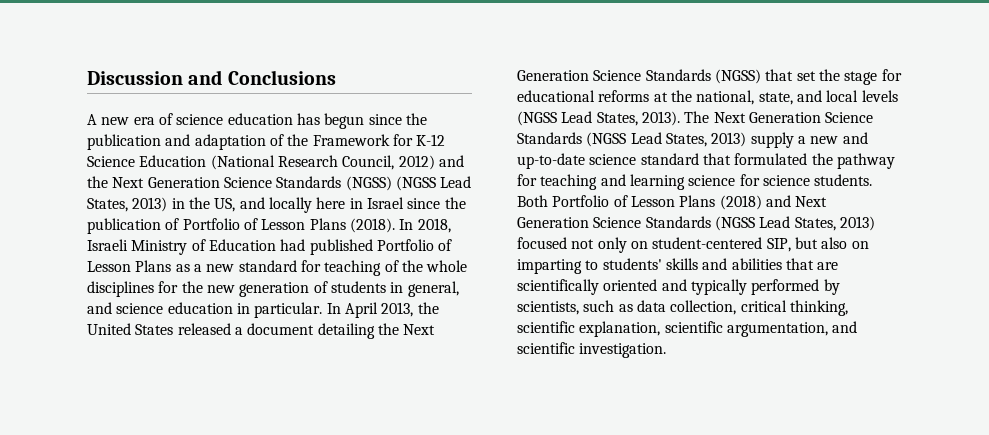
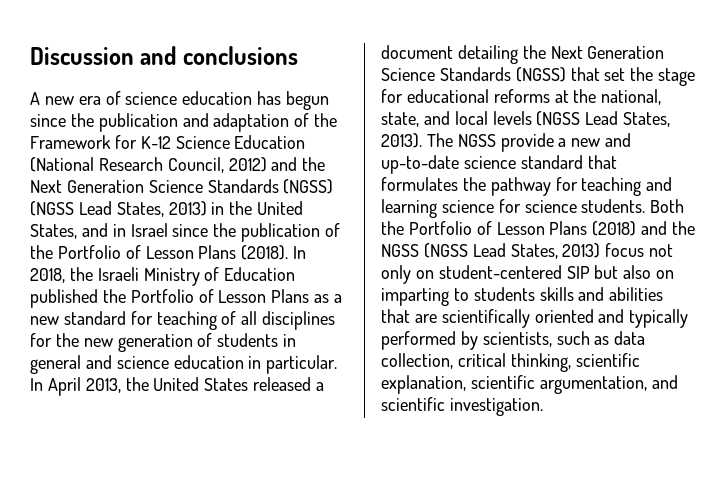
- Discussion and Conclusions
+ Discussion and conclusions
- A new era of science education has begun since the publication and adaptation of the Framework for K-12 Science Education (National Research Council, 2012) and the Next Generation Science Standards (NGSS) (NGSS Lead States, 2013) in the US, and locally here in Israel since the publication of Portfolio of Lesson Plans (2018).
+ A new era of science education has begun since the publication and adaptation of the Framework for K-12 Science Education (National Research Council, 2012) and the Next Generation Science Standards (NGSS) (NGSS Lead States, 2013) in the United States, and in Israel since the publication of the Portfolio of Lesson Plans (2018).
- In 2018, Israeli Ministry of Education had published Portfolio of Lesson Plans as a new standard for teaching of the whole disciplines for the new generation of students in general, and science education in particular.
+ In 2018, the Israeli Ministry of Education published the Portfolio of Lesson Plans as a new standard for teaching of all disciplines for the new generation of students in general and science education in particular.
- The Next Generation Science Standards (NGSS Lead States, 2013) supply a new and up-to-date science standard that formulated the pathway for teaching and learning science for science students.
+ The NGSS provide a new and up-to-date science standard that formulates the pathway for teaching and learning science for science students.
- Both Portfolio of Lesson Plans (2018) and Next Generation Science Standards (NGSS Lead States, 2013) focused not only on student-centered SIP, but also on imparting to students' skills and abilities that are scientifically oriented and typically performed by scientists, such as data collection, critical thinking, scientific explanation, scientific argumentation, and scientific investigation.
+ Both the Portfolio of Lesson Plans (2018) and the NGSS (NGSS Lead States, 2013) focus not only on student-centered SIP but also on imparting to students skills and abilities that are scientifically oriented and typically performed by scientists, such as data collection, critical thinking, scientific explanation, scientific argumentation, and scientific investigation.

